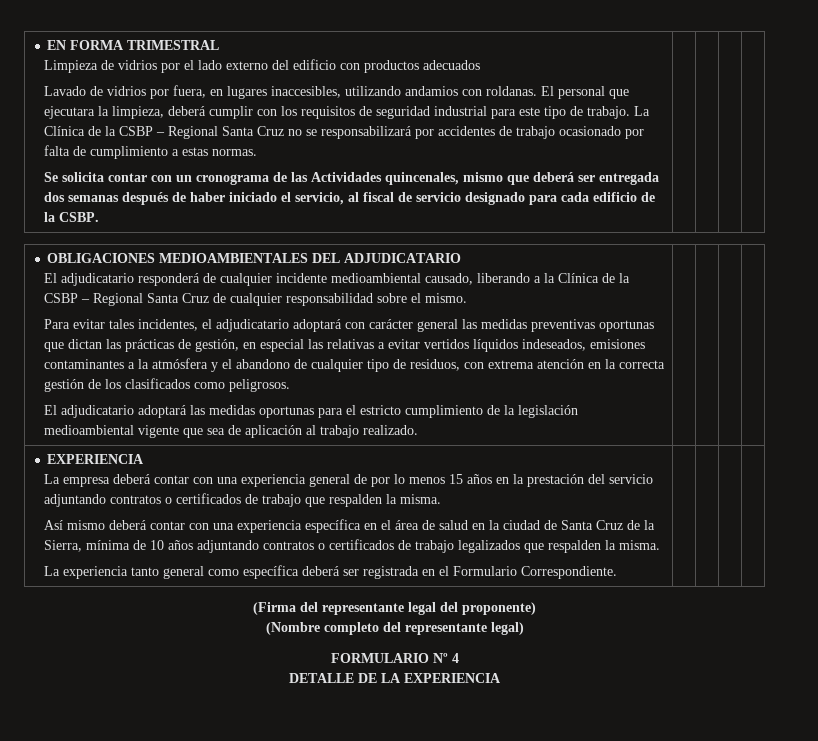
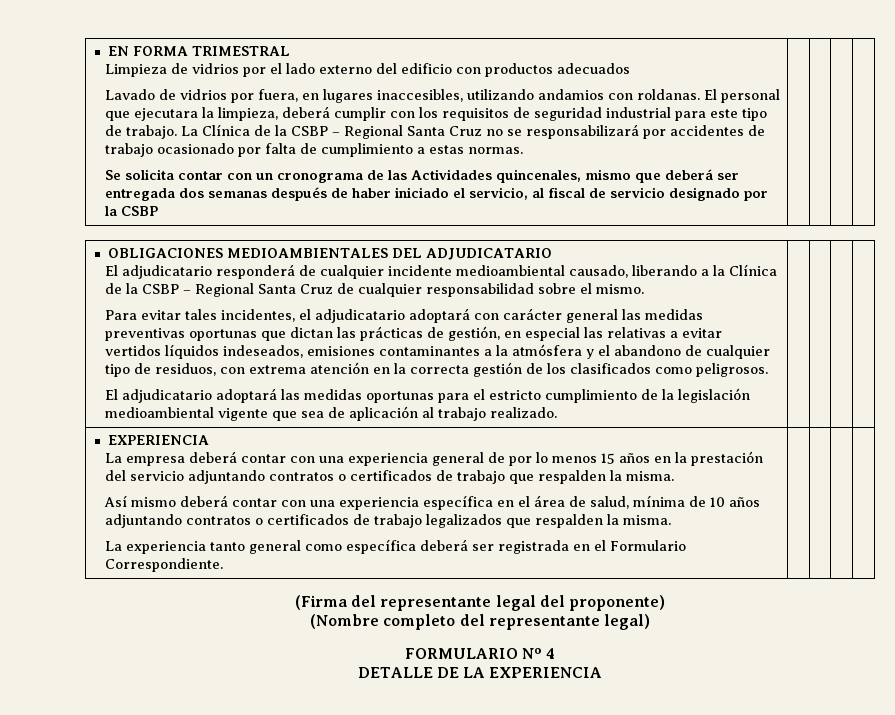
- Se solicita contar con un cronograma de las Actividades quincenales, mismo que deberá ser entregada dos semanas después de haber iniciado el servicio, al fiscal de servicio designado para cada edificio de la CSBP.
+ Se solicita contar con un cronograma de las Actividades quincenales, mismo que deberá ser entregada dos semanas después de haber iniciado el servicio, al fiscal de servicio designado por la CSBP
- Así mismo deberá contar con una experiencia específica en el área de salud en la ciudad de Santa Cruz de la Sierra, mínima de 10 años adjuntando contratos o certificados de trabajo legalizados que respalden la misma.
+ Así mismo deberá contar con una experiencia específica en el área de salud, mínima de 10 años adjuntando contratos o certificados de trabajo legalizados que respalden la misma.

